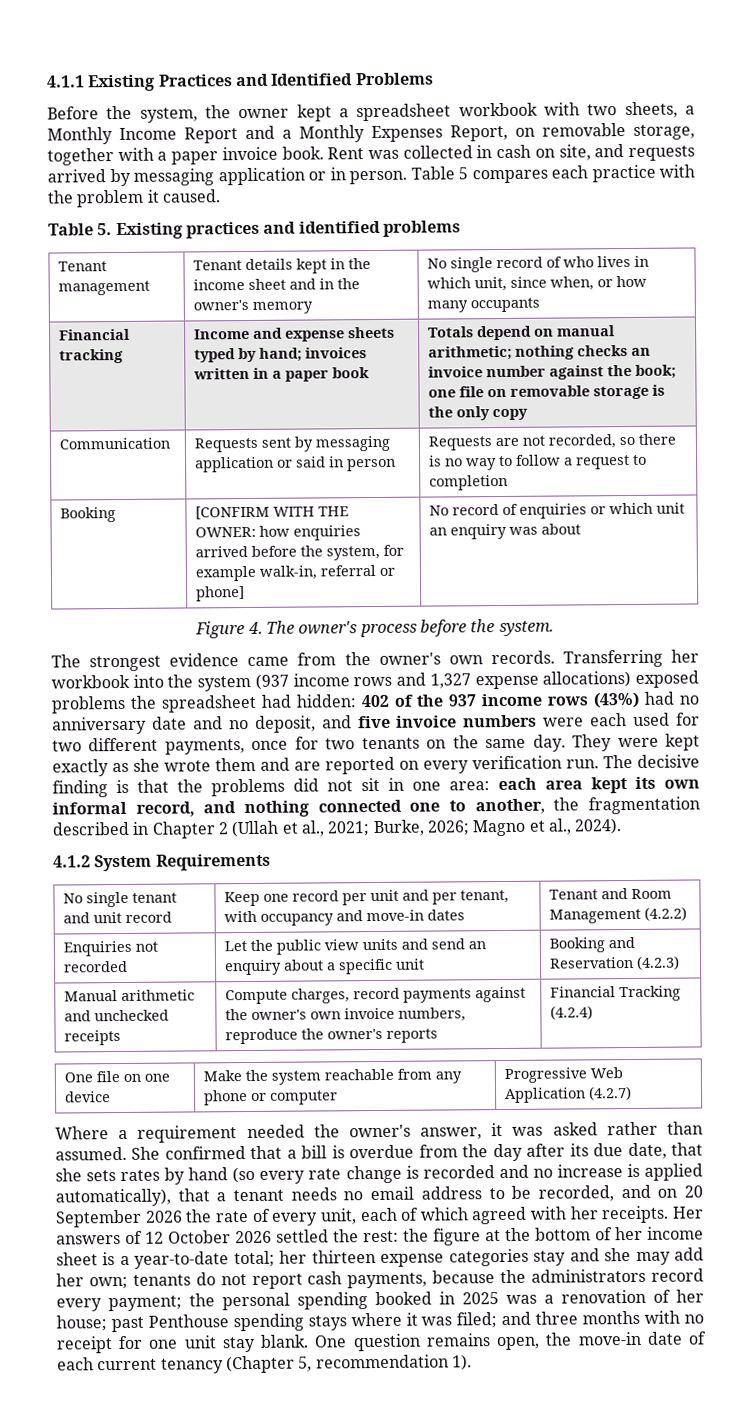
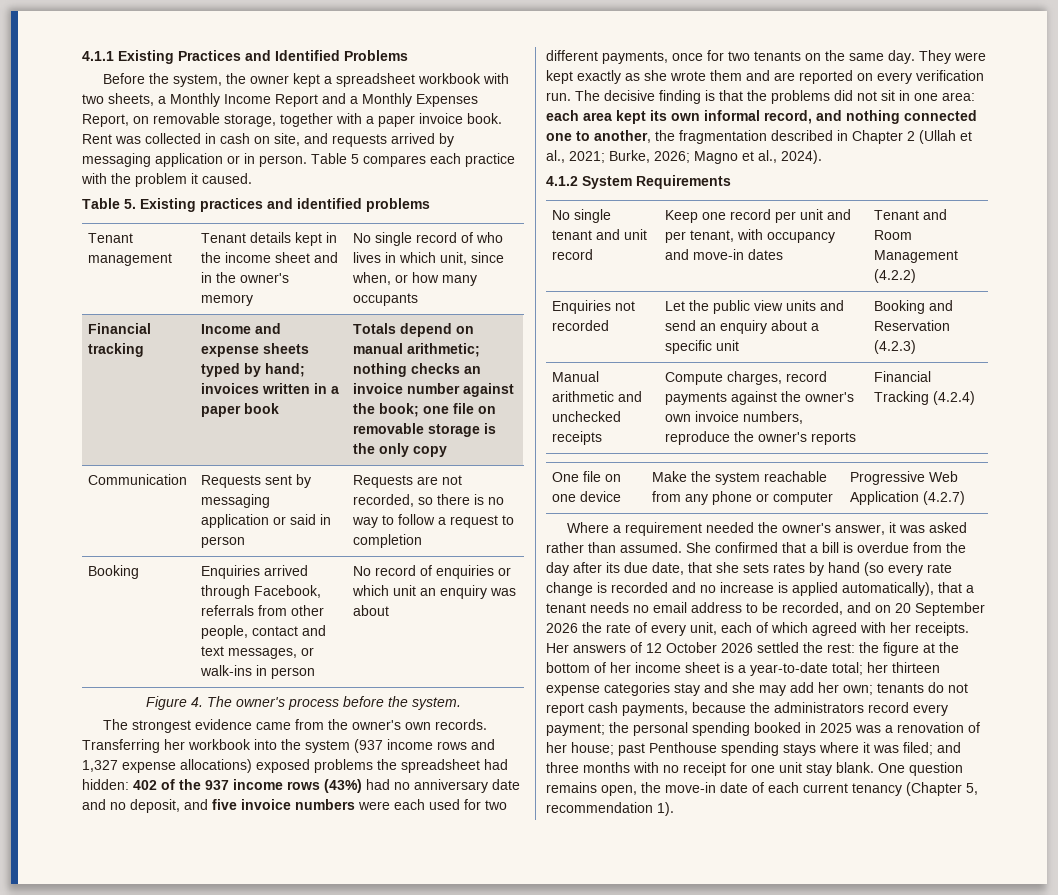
- Booking | [CONFIRM WITH THE OWNER: how enquiries arrived before the system, for example walk-in, referral or phone] | No record of enquiries or which unit an enquiry was about
+ Booking | Enquiries arrived through Facebook, referrals from other people, contact and text messages, or walk-ins in person | No record of enquiries or which unit an enquiry was about

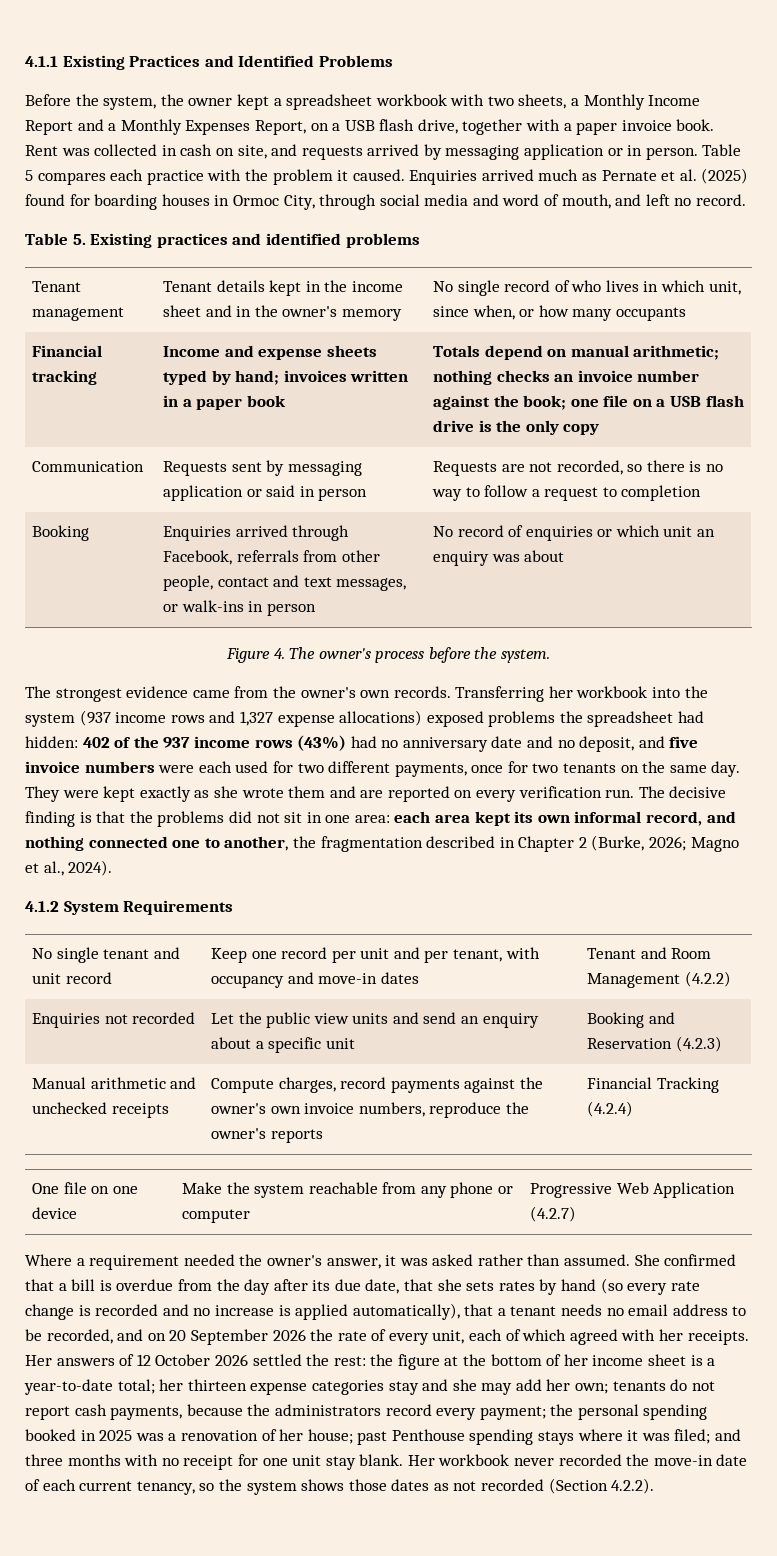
- Before the system, the owner kept a spreadsheet workbook with two sheets, a Monthly Income Report and a Monthly Expenses Report, on removable storage, together with a paper invoice book.
+ Before the system, the owner kept a spreadsheet workbook with two sheets, a Monthly Income Report and a Monthly Expenses Report, on a USB flash drive, together with a paper invoice book.
+ Enquiries arrived much as Pernate et al. (2025) found for boarding houses in Ormoc City, through social media and word of mouth, and left no record.
- Financial tracking | Income and expense sheets typed by hand; invoices written in a paper book | Totals depend on manual arithmetic; nothing checks an invoice number against the book; one file on removable storage is the only copy
+ Financial tracking | Income and expense sheets typed by hand; invoices written in a paper book | Totals depend on manual arithmetic; nothing checks an invoice number against the book; one file on a USB flash drive is the only copy
- The decisive finding is that the problems did not sit in one area: each area kept its own informal record, and nothing connected one to another, the fragmentation described in Chapter 2 (Ullah et al., 2021; Burke, 2026; Magno et al., 2024).
+ The decisive finding is that the problems did not sit in one area: each area kept its own informal record, and nothing connected one to another, the fragmentation described in Chapter 2 (Burke, 2026; Magno et al., 2024).
- One question remains open, the move-in date of each current tenancy (Chapter 5, recommendation 1).
+ Her workbook never recorded the move-in date of each current tenancy, so the system shows those dates as not recorded (Section 4.2.2).

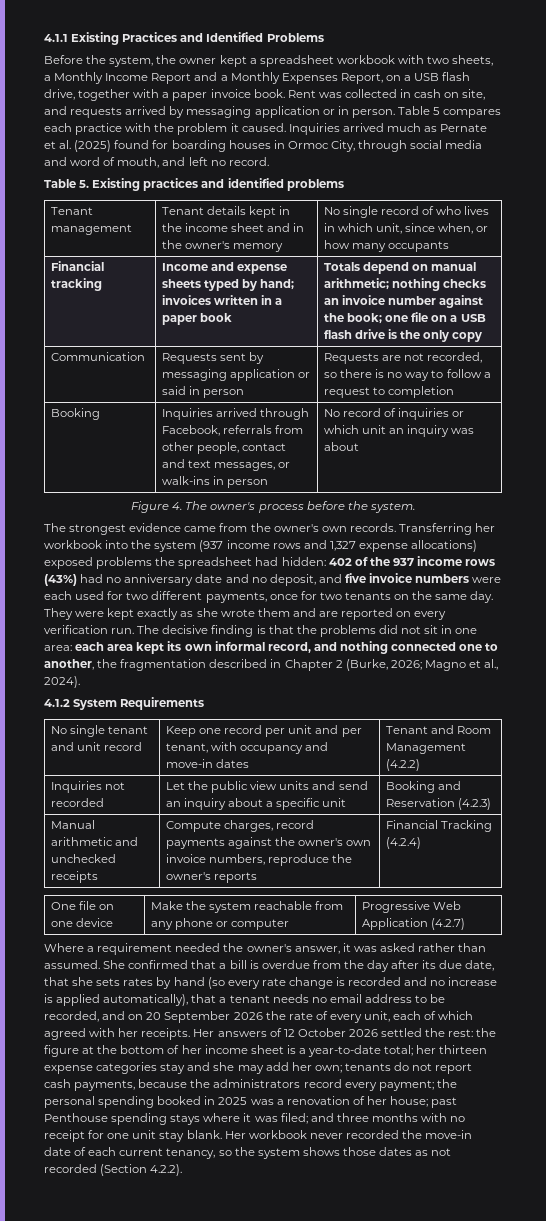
- Enquiries arrived much as Pernate et al. (2025) found for boarding houses in Ormoc City, through social media and word of mouth, and left no record.
+ Inquiries arrived much as Pernate et al. (2025) found for boarding houses in Ormoc City, through social media and word of mouth, and left no record.
- Booking | Enquiries arrived through Facebook, referrals from other people, contact and text messages, or walk-ins in person | No record of enquiries or which unit an enquiry was about
+ Booking | Inquiries arrived through Facebook, referrals from other people, contact and text messages, or walk-ins in person | No record of inquiries or which unit an inquiry was about
- Enquiries not recorded | Let the public view units and send an enquiry about a specific unit | Booking and Reservation (4.2.3)
+ Inquiries not recorded | Let the public view units and send an inquiry about a specific unit | Booking and Reservation (4.2.3)

